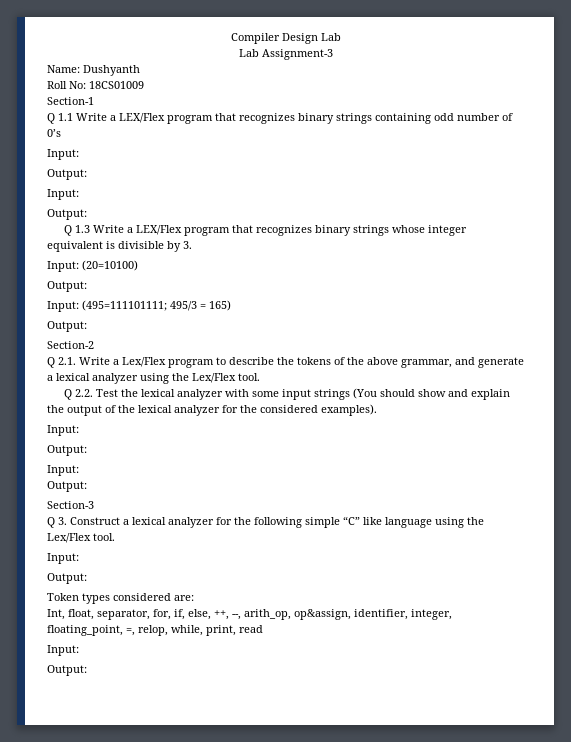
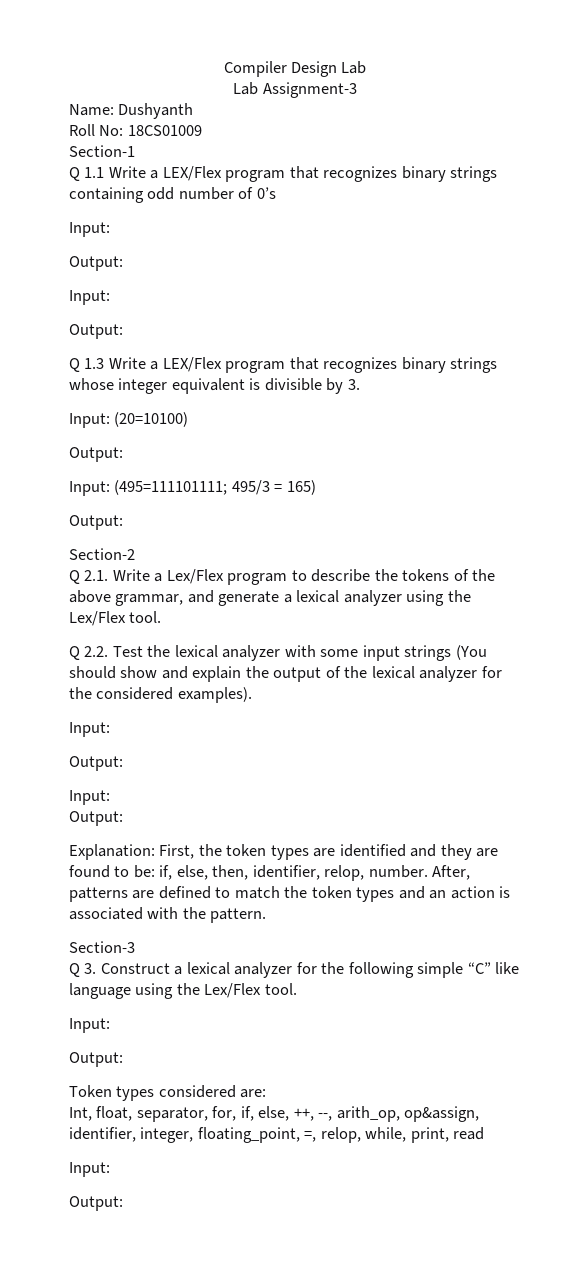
+ Explanation: First, the token types are identified and they are found to be: if, else, then, identifier, relop, number. After, patterns are defined to match the token types and an action is associated with the pattern.

